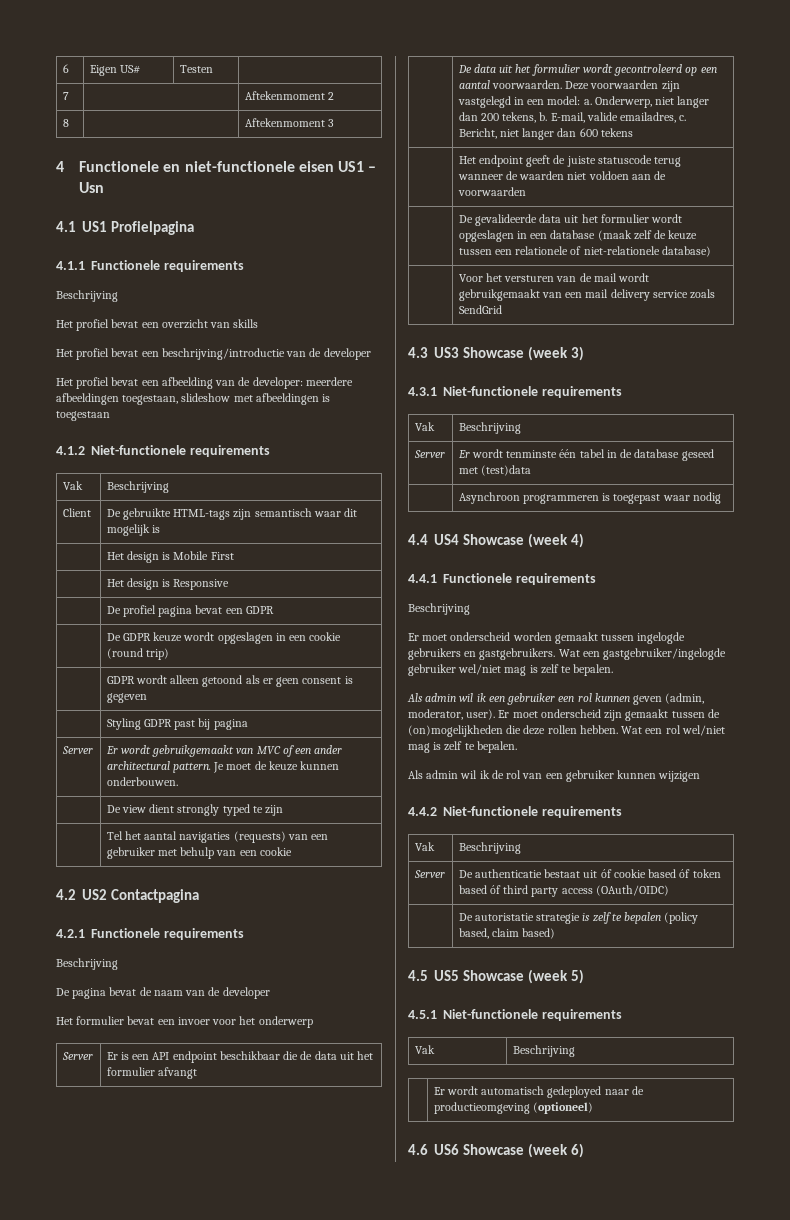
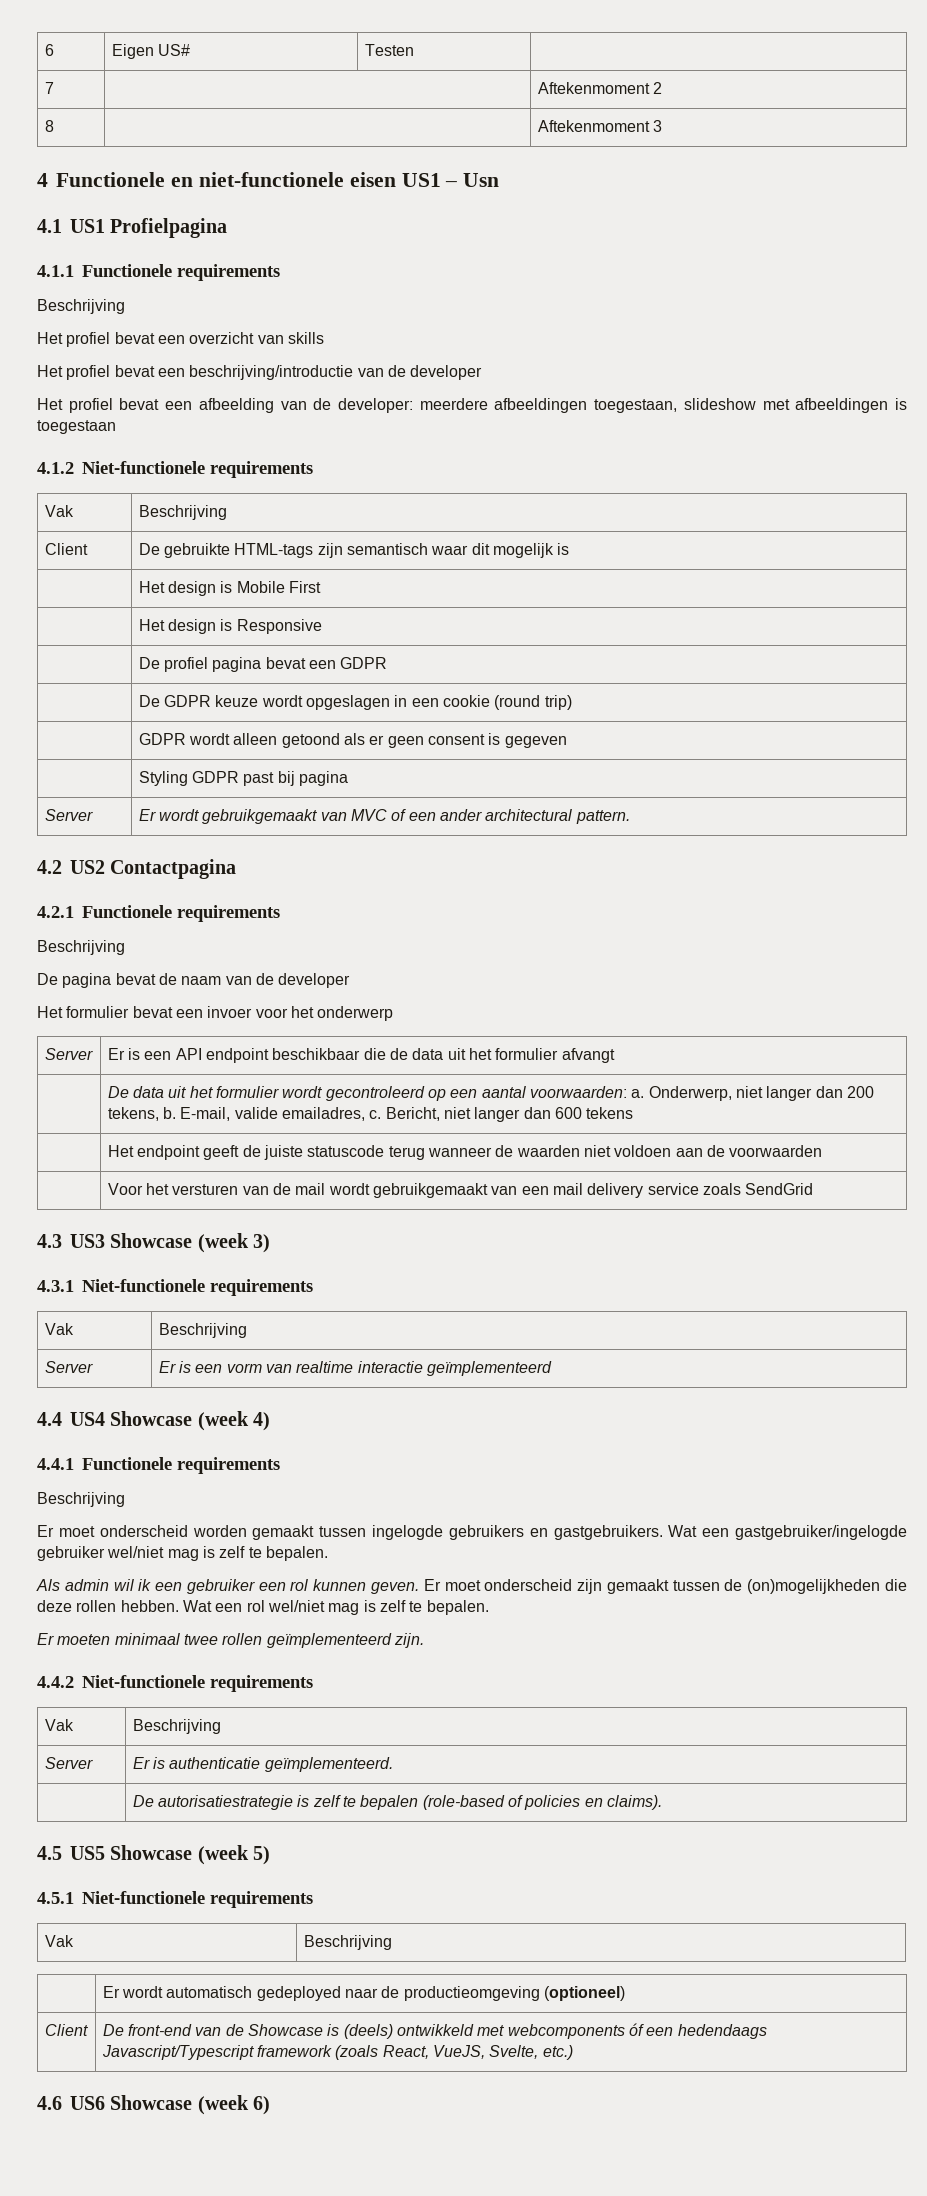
- Server | Er wordt gebruikgemaakt van MVC of een ander architectural pattern. Je moet de keuze kunnen onderbouwen.
- | De view dient strongly typed te zijn
- | Tel het aantal navigaties (requests) van een gebruiker met behulp van een cookie
+ Server | Er wordt gebruikgemaakt van MVC of een ander architectural pattern.
- | De data uit het formulier wordt gecontroleerd op een aantal voorwaarden. Deze voorwaarden zijn vastgelegd in een model: a. Onderwerp, niet langer dan 200 tekens, b. E-mail, valide emailadres, c. Bericht, niet langer dan 600 tekens
+ | De data uit het formulier wordt gecontroleerd op een aantal voorwaarden: a. Onderwerp, niet langer dan 200 tekens, b. E-mail, valide emailadres, c. Bericht, niet langer dan 600 tekens
- | De gevalideerde data uit het formulier wordt opgeslagen in een database (maak zelf de keuze tussen een relationele of niet-relationele database)
- Server | Er wordt tenminste één tabel in de database geseed met (test)data
- | Asynchroon programmeren is toegepast waar nodig
+ Server | Er is een vorm van realtime interactie geïmplementeerd
- Als admin wil ik een gebruiker een rol kunnen geven (admin, moderator, user).
+ Als admin wil ik een gebruiker een rol kunnen geven.
- Als admin wil ik de rol van een gebruiker kunnen wijzigen
+ Er moeten minimaal twee rollen geïmplementeerd zijn.
- Server | De authenticatie bestaat uit óf cookie based óf token based óf third party access (OAuth/OIDC)
- | De autoristatie strategie is zelf te bepalen (policy based, claim based)
+ Server | Er is authenticatie geïmplementeerd.
+ | De autorisatiestrategie is zelf te bepalen (role-based of policies en claims).
+ Client | De front-end van de Showcase is (deels) ontwikkeld met webcomponents óf een hedendaags Javascript/Typescript framework (zoals React, VueJS, Svelte, etc.)

